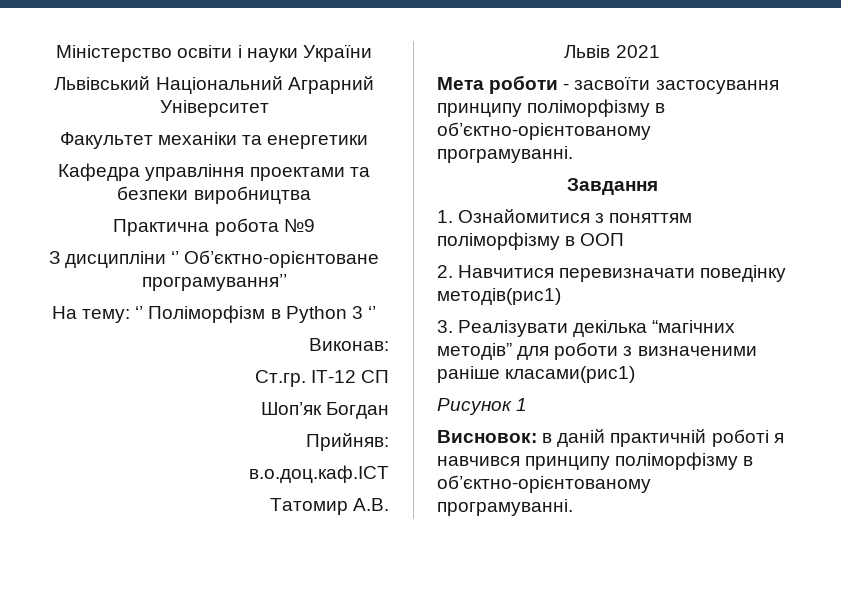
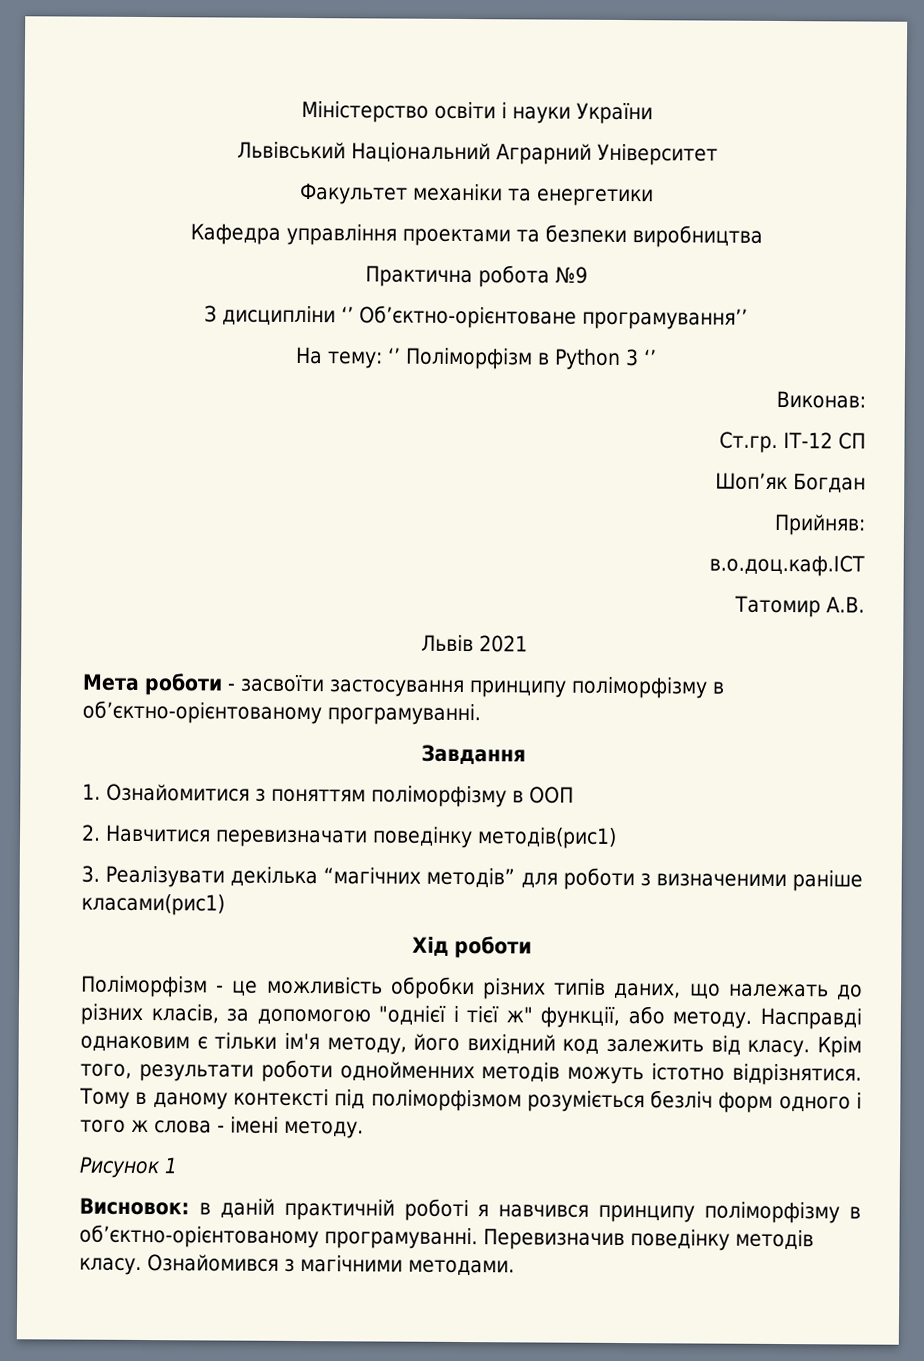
+ Хід роботи
+ Поліморфізм - це можливість обробки різних типів даних, що належать до різних класів, за допомогою "однієї і тієї ж" функції, або методу. Насправді однаковим є тільки ім'я методу, його вихідний код залежить від класу. Крім того, результати роботи однойменних методів можуть істотно відрізнятися. Тому в даному контексті під поліморфізмом розуміється безліч форм одного і того ж слова - імені методу.
+ Перевизначив поведінку методів класу. Ознайомився з магічними методами.

